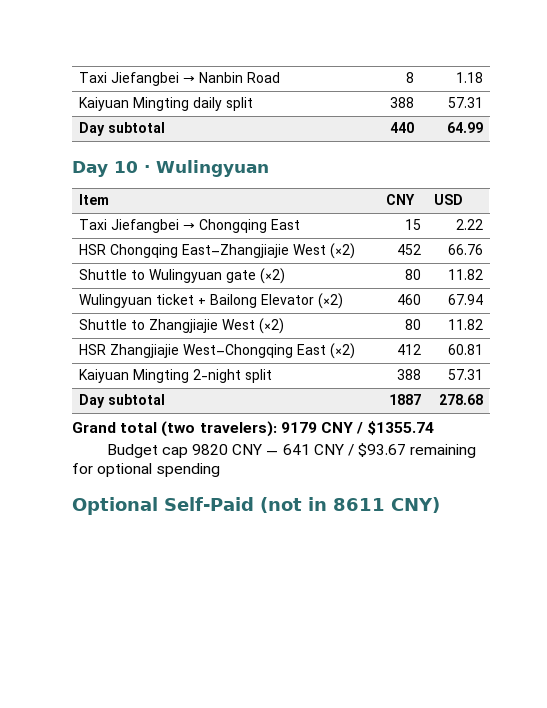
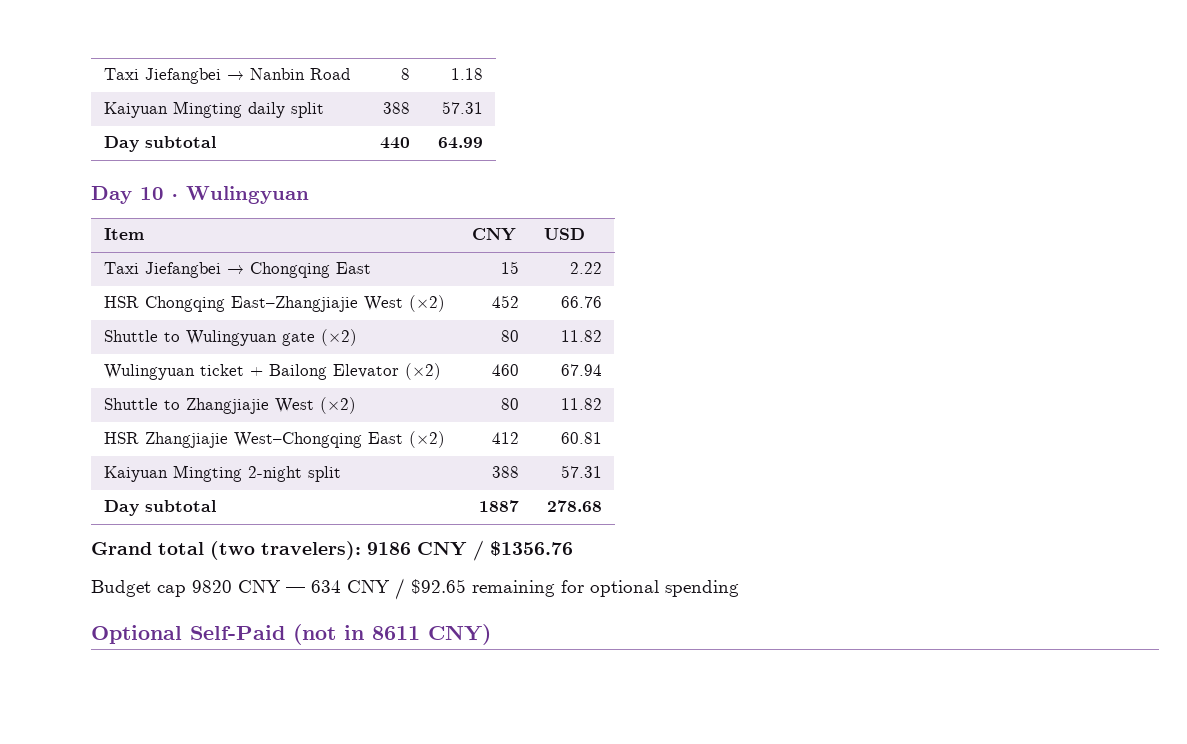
- Grand total (two travelers): 9179 CNY / $1355.74
+ Grand total (two travelers): 9186 CNY / $1356.76
- Budget cap 9820 CNY — 641 CNY / $93.67 remaining for optional spending
+ Budget cap 9820 CNY — 634 CNY / $92.65 remaining for optional spending

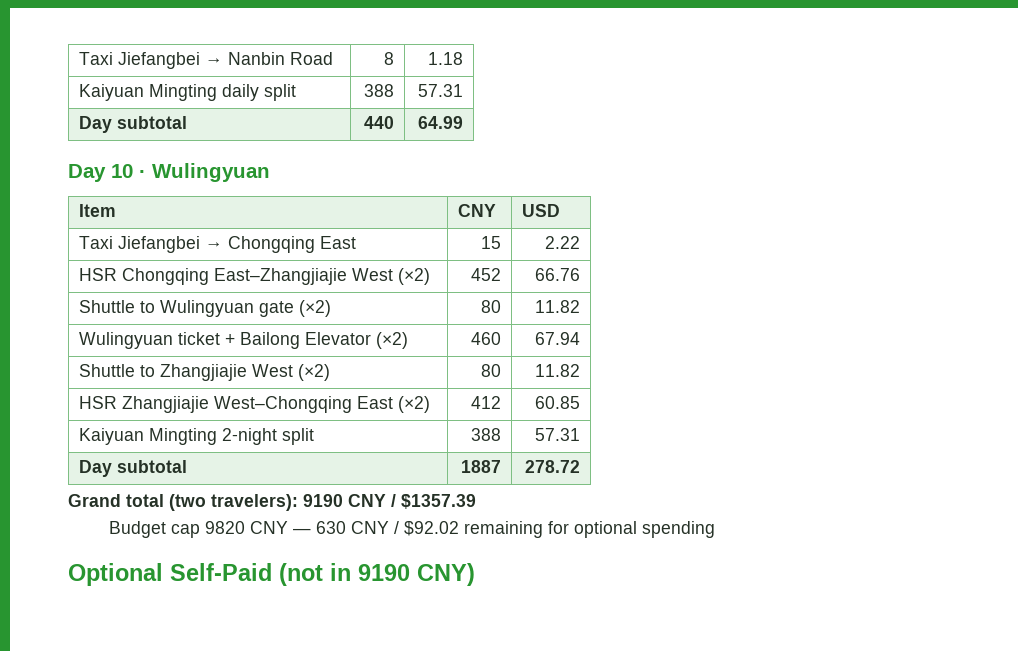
- HSR Zhangjiajie West–Chongqing East (×2) | 412 | 60.81
+ HSR Zhangjiajie West–Chongqing East (×2) | 412 | 60.85
- Day subtotal | 1887 | 278.68
+ Day subtotal | 1887 | 278.72
- Grand total (two travelers): 9186 CNY / $1356.76
+ Grand total (two travelers): 9190 CNY / $1357.39
- Budget cap 9820 CNY — 634 CNY / $92.65 remaining for optional spending
+ Budget cap 9820 CNY — 630 CNY / $92.02 remaining for optional spending
- Optional Self-Paid (not in 8611 CNY)
+ Optional Self-Paid (not in 9190 CNY)

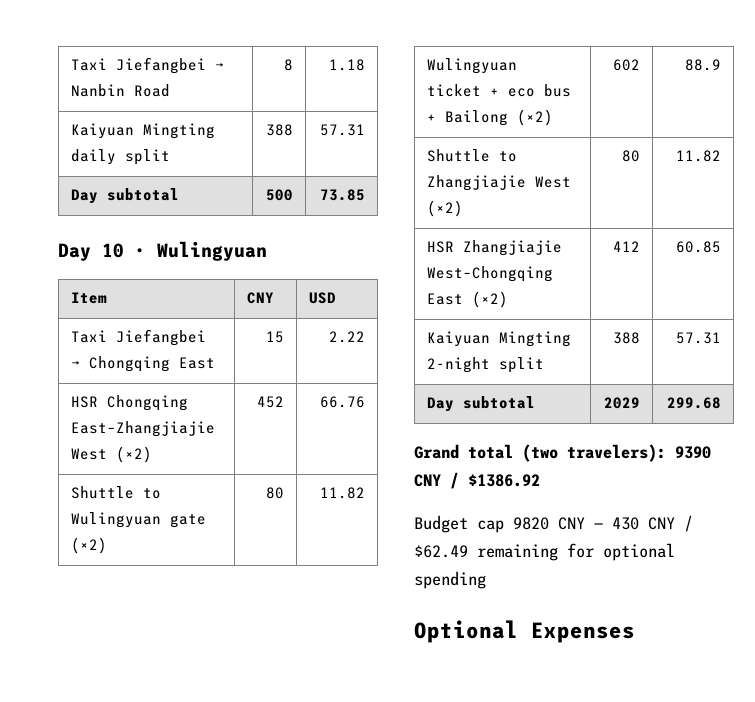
- Day subtotal | 440 | 64.99
+ Day subtotal | 500 | 73.85
- Wulingyuan ticket + Bailong Elevator (×2) | 460 | 67.94
+ Wulingyuan ticket + eco bus + Bailong (×2) | 602 | 88.9
- Day subtotal | 1887 | 278.72
+ Day subtotal | 2029 | 299.68
- Grand total (two travelers): 9190 CNY / $1357.39
+ Grand total (two travelers): 9390 CNY / $1386.92
- Budget cap 9820 CNY — 630 CNY / $92.02 remaining for optional spending
+ Budget cap 9820 CNY — 430 CNY / $62.49 remaining for optional spending
- Optional Self-Paid (not in 9190 CNY)
+ Optional Expenses

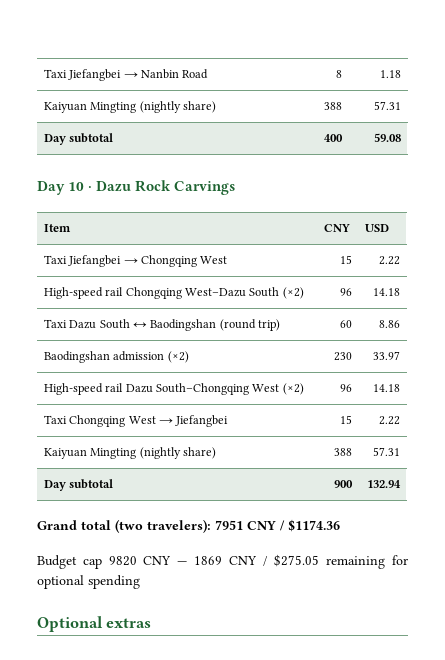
  Taxi Jiefangbei → Nanbin Road | 8 | 1.18
- Kaiyuan Mingting daily split | 388 | 57.31
- Day subtotal | 500 | 73.85
+ Kaiyuan Mingting (nightly share) | 388 | 57.31
+ Day subtotal | 400 | 59.08
- Day 10 · Wulingyuan
+ Day 10 · Dazu Rock Carvings
- Taxi Jiefangbei → Chongqing East | 15 | 2.22
- HSR Chongqing East–Zhangjiajie West (×2) | 452 | 66.76
- Shuttle to Wulingyuan gate (×2) | 80 | 11.82
- Wulingyuan ticket + eco bus + Bailong (×2) | 602 | 88.9
- Shuttle to Zhangjiajie West (×2) | 80 | 11.82
- HSR Zhangjiajie West–Chongqing East (×2) | 412 | 60.85
- Kaiyuan Mingting 2-night split | 388 | 57.31
- Day subtotal | 2029 | 299.68
+ Taxi Jiefangbei → Chongqing West | 15 | 2.22
+ High-speed rail Chongqing West–Dazu South (×2) | 96 | 14.18
+ Taxi Dazu South ↔ Baodingshan (round trip) | 60 | 8.86
+ Baodingshan admission (×2) | 230 | 33.97
+ High-speed rail Dazu South–Chongqing West (×2) | 96 | 14.18
+ Taxi Chongqing West → Jiefangbei | 15 | 2.22
+ Kaiyuan Mingting (nightly share) | 388 | 57.31
+ Day subtotal | 900 | 132.94
- Grand total (two travelers): 9390 CNY / $1386.92
+ Grand total (two travelers): 7951 CNY / $1174.36
- Budget cap 9820 CNY — 430 CNY / $62.49 remaining for optional spending
+ Budget cap 9820 CNY — 1869 CNY / $275.05 remaining for optional spending
- Optional Expenses
+ Optional extras

